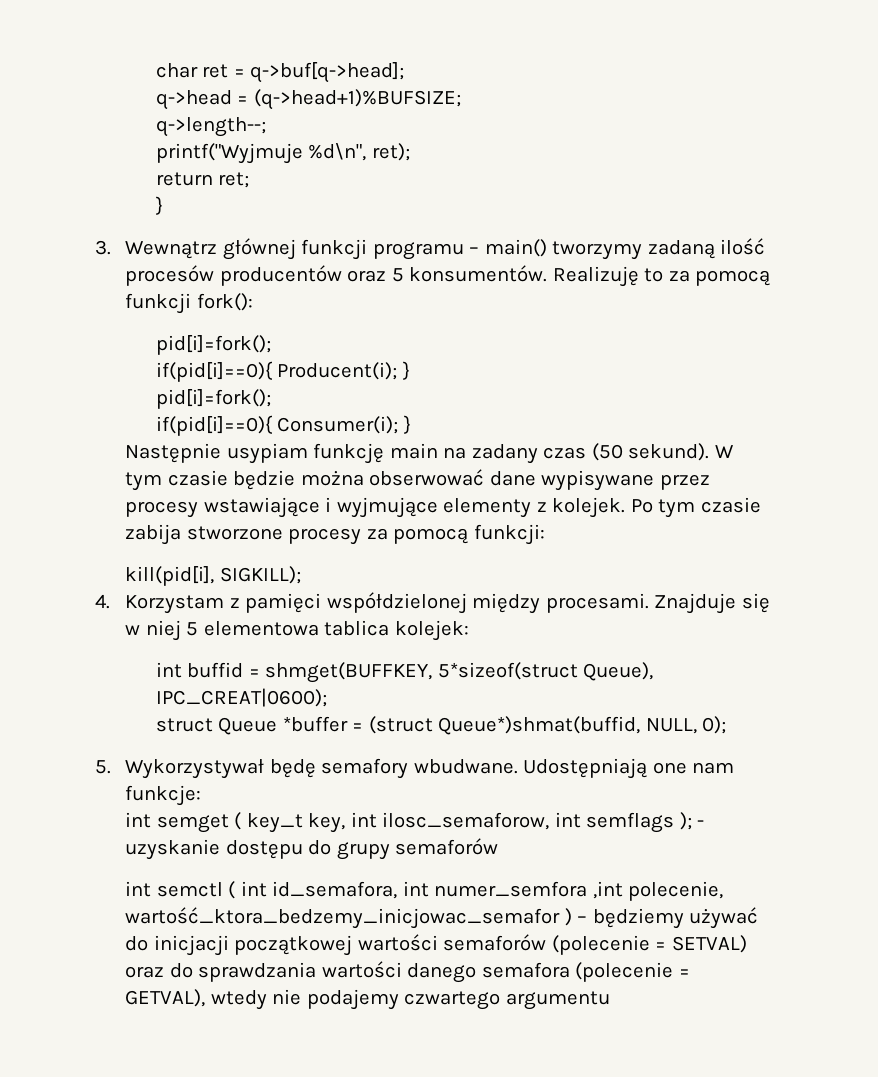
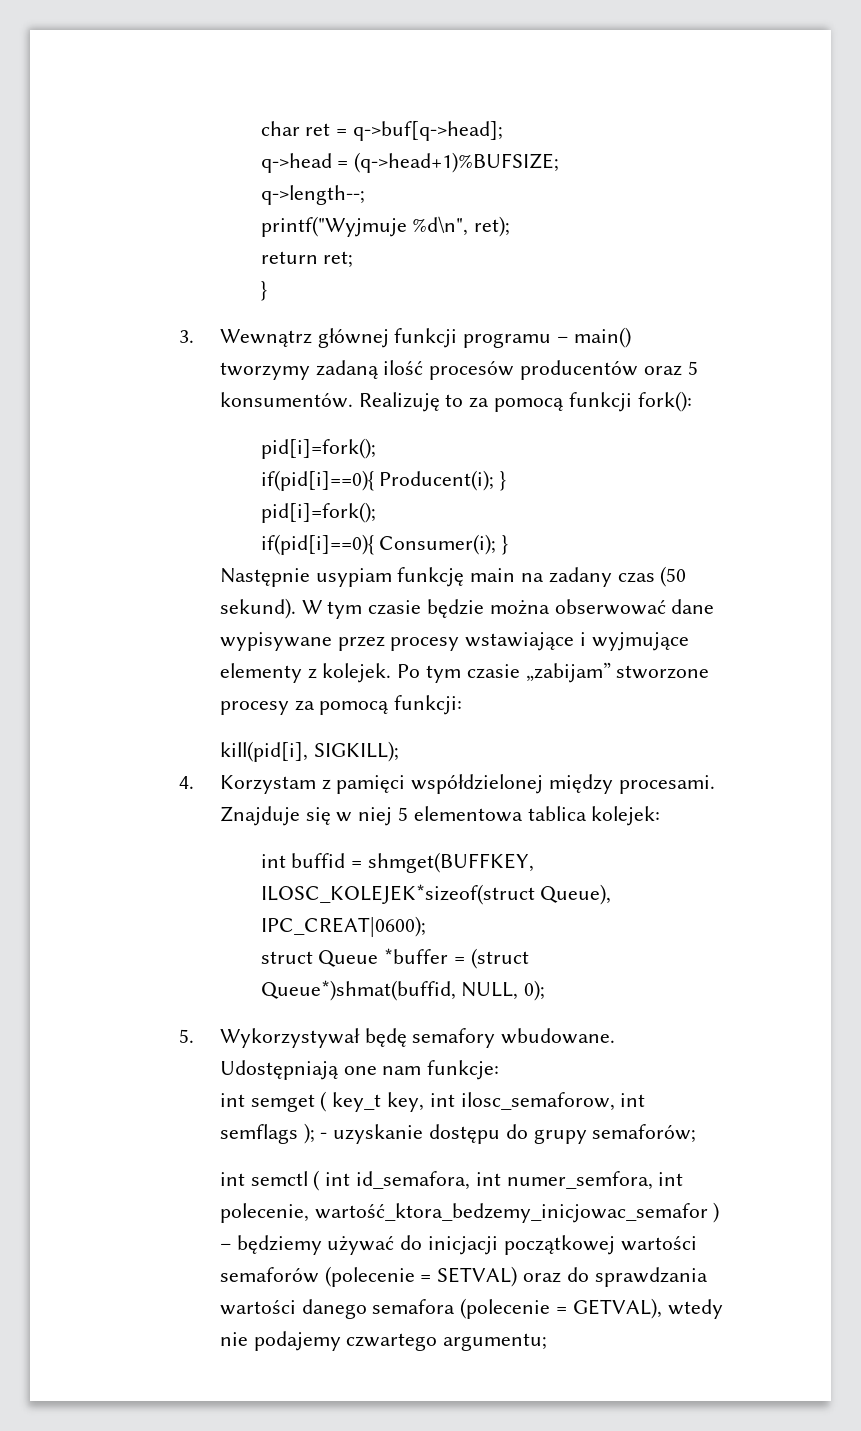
- Po tym czasie zabija stworzone procesy za pomocą funkcji:
+ Po tym czasie „zabijam” stworzone procesy za pomocą funkcji:
- int buffid = shmget(BUFFKEY, 5*sizeof(struct Queue), IPC_CREAT|0600);
+ int buffid = shmget(BUFFKEY, ILOSC_KOLEJEK*sizeof(struct Queue), IPC_CREAT|0600);
- 5. Wykorzystywał będę semafory wbudwane.
+ 5. Wykorzystywał będę semafory wbudowane.
- int semget ( key_t key, int ilosc_semaforow, int semflags ); - uzyskanie dostępu do grupy semaforów
+ int semget ( key_t key, int ilosc_semaforow, int semflags ); - uzyskanie dostępu do grupy semaforów;
- int semctl ( int id_semafora, int numer_semfora ,int polecenie, wartość_ktora_bedzemy_inicjowac_semafor ) – będziemy używać do inicjacji początkowej wartości semaforów (polecenie = SETVAL) oraz do sprawdzania wartości danego semafora (polecenie = GETVAL), wtedy nie podajemy czwartego argumentu
+ int semctl ( int id_semafora, int numer_semfora, int polecenie, wartość_ktora_bedzemy_inicjowac_semafor ) – będziemy używać do inicjacji początkowej wartości semaforów (polecenie = SETVAL) oraz do sprawdzania wartości danego semafora (polecenie = GETVAL), wtedy nie podajemy czwartego argumentu;

